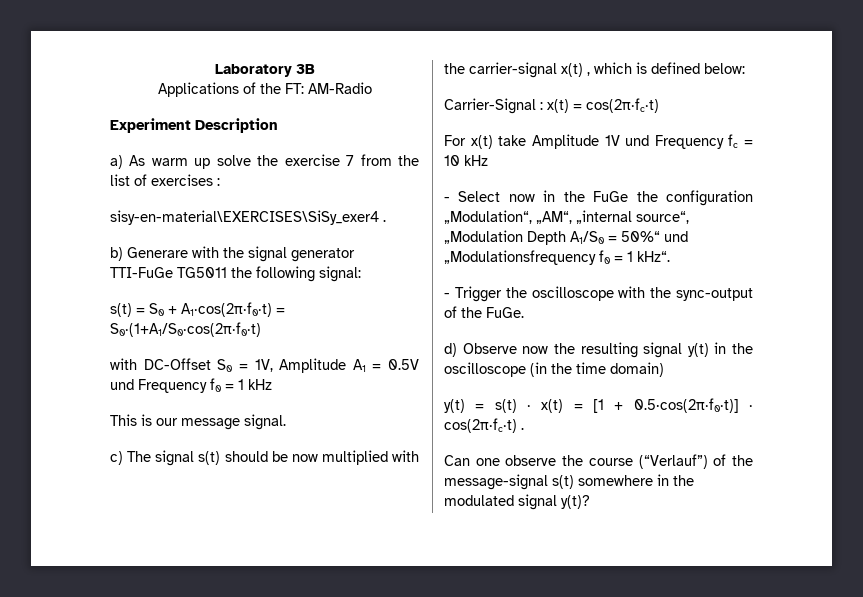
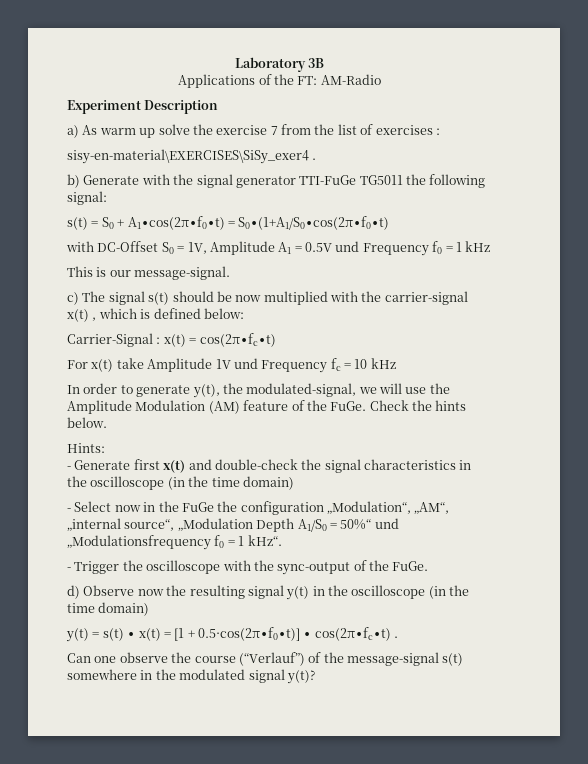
- b) Generare with the signal generator TTI-FuGe TG5011 the following signal:
+ b) Generate with the signal generator TTI-FuGe TG5011 the following signal:
- This is our message signal.
+ This is our message-signal.
+ In order to generate y(t), the modulated-signal, we will use the Amplitude Modulation (AM) feature of the FuGe. Check the hints below.
+ Hints:
+ - Generate first x(t) and double-check the signal characteristics in the oscilloscope (in the time domain)

